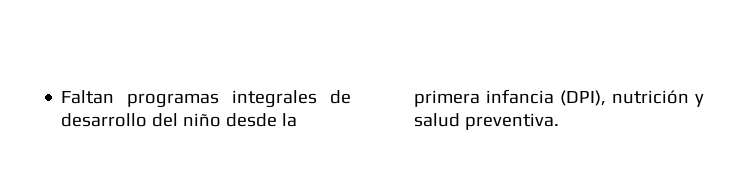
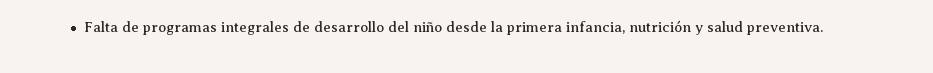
- Faltan programas integrales de desarrollo del niño desde la primera infancia (DPI), nutrición y salud preventiva.
+ Falta de programas integrales de desarrollo del niño desde la primera infancia, nutrición y salud preventiva.

